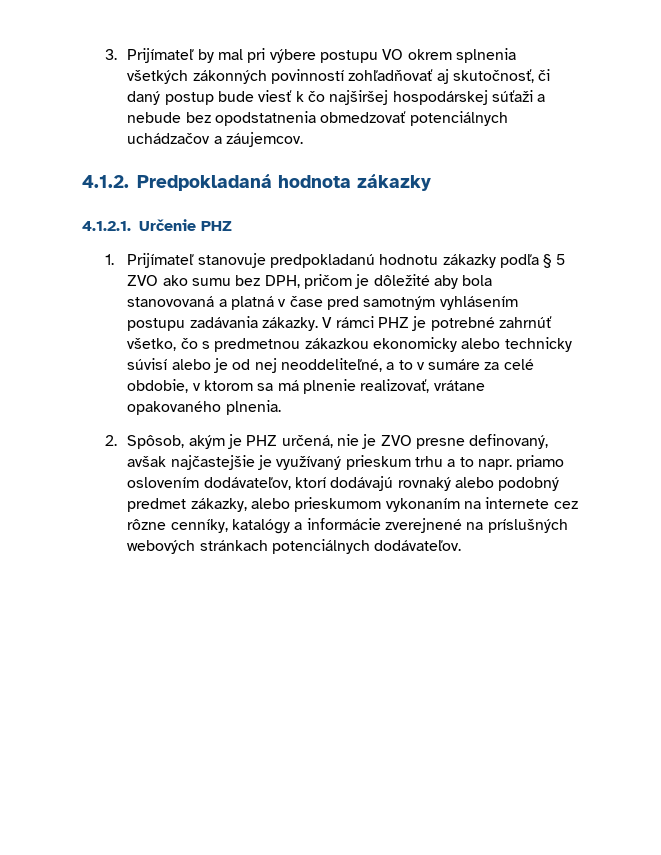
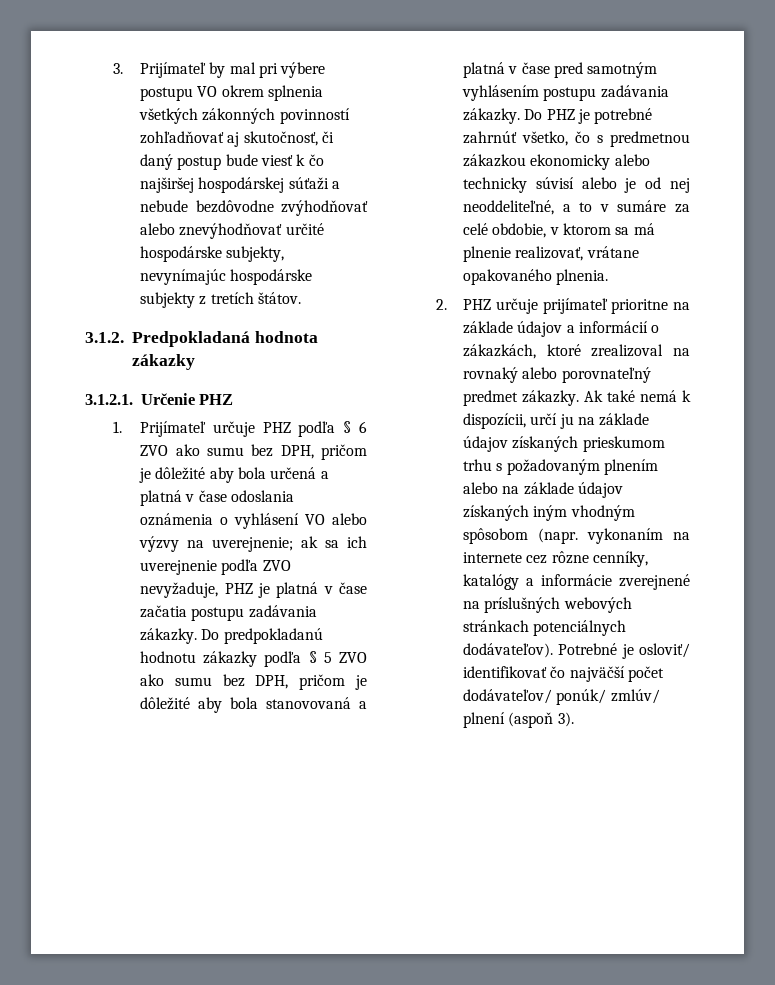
- 3. Prijímateľ by mal pri výbere postupu VO okrem splnenia všetkých zákonných povinností zohľadňovať aj skutočnosť, či daný postup bude viesť k čo najširšej hospodárskej súťaži a nebude bez opodstatnenia obmedzovať potenciálnych uchádzačov a záujemcov.
- 4.1.2. Predpokladaná hodnota zákazky
+ 3. Prijímateľ by mal pri výbere postupu VO okrem splnenia všetkých zákonných povinností zohľadňovať aj skutočnosť, či daný postup bude viesť k čo najširšej hospodárskej súťaži a nebude bezdôvodne zvýhodňovať alebo znevýhodňovať určité hospodárske subjekty, nevynímajúc hospodárske subjekty z tretích štátov.
+ 3.1.2. Predpokladaná hodnota zákazky
- 4.1.2.1. Určenie PHZ
+ 3.1.2.1. Určenie PHZ
- 1. Prijímateľ stanovuje predpokladanú hodnotu zákazky podľa § 5 ZVO ako sumu bez DPH, pričom je dôležité aby bola stanovovaná a platná v čase pred samotným vyhlásením postupu zadávania zákazky.
+ 1. Prijímateľ určuje PHZ podľa § 6 ZVO ako sumu bez DPH, pričom je dôležité aby bola určená a platná v čase odoslania oznámenia o vyhlásení VO alebo výzvy na uverejnenie; ak sa ich uverejnenie podľa ZVO nevyžaduje, PHZ je platná v čase začatia postupu zadávania zákazky. Do predpokladanú hodnotu zákazky podľa § 5 ZVO ako sumu bez DPH, pričom je dôležité aby bola stanovovaná a platná v čase pred samotným vyhlásením postupu zadávania zákazky.
- V rámci PHZ je potrebné zahrnúť všetko, čo s predmetnou zákazkou ekonomicky alebo technicky súvisí alebo je od nej neoddeliteľné, a to v sumáre za celé obdobie, v ktorom sa má plnenie realizovať, vrátane opakovaného plnenia.
+ Do PHZ je potrebné zahrnúť všetko, čo s predmetnou zákazkou ekonomicky alebo technicky súvisí alebo je od nej neoddeliteľné, a to v sumáre za celé obdobie, v ktorom sa má plnenie realizovať, vrátane opakovaného plnenia.
- 2. Spôsob, akým je PHZ určená, nie je ZVO presne definovaný, avšak najčastejšie je využívaný prieskum trhu a to napr. priamo oslovením dodávateľov, ktorí dodávajú rovnaký alebo podobný predmet zákazky, alebo prieskumom vykonaním na internete cez rôzne cenníky, katalógy a informácie zverejnené na príslušných webových stránkach potenciálnych dodávateľov.
+ 2. PHZ určuje prijímateľ prioritne na základe údajov a informácií o zákazkách, ktoré zrealizoval na rovnaký alebo porovnateľný predmet zákazky. Ak také nemá k dispozícii, určí ju na základe údajov získaných prieskumom trhu s požadovaným plnením alebo na základe údajov získaných iným vhodným spôsobom (napr. vykonaním na internete cez rôzne cenníky, katalógy a informácie zverejnené na príslušných webových stránkach potenciálnych dodávateľov). Potrebné je osloviť/ identifikovať čo najväčší počet dodávateľov/ ponúk/ zmlúv/ plnení (aspoň 3).

